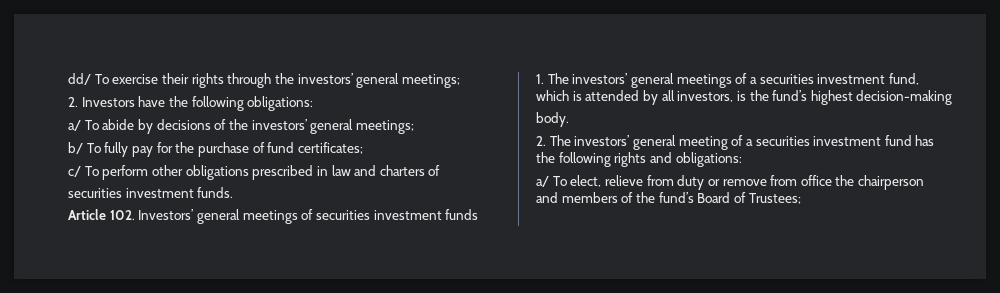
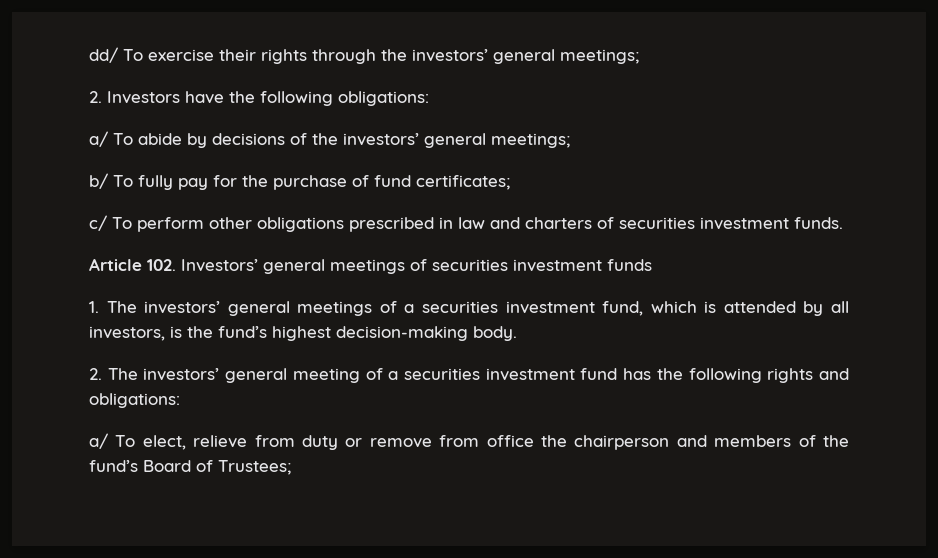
- c/ To perform other obligations prescribed in law and charters of
- securities investment funds.
+ c/ To perform other obligations prescribed in law and charters of securities investment funds.
- 1. The investors’ general meetings of a securities investment fund,
- which is attended by all investors, is the fund’s highest decision-making
- body.
+ 1. The investors’ general meetings of a securities investment fund, which is attended by all investors, is the fund’s highest decision-making body.
- 2. The investors’ general meeting of a securities investment fund has
- the following rights and obligations:
+ 2. The investors’ general meeting of a securities investment fund has the following rights and obligations:
- a/ To elect, relieve from duty or remove from office the chairperson
- and members of the fund’s Board of Trustees;
+ a/ To elect, relieve from duty or remove from office the chairperson and members of the fund’s Board of Trustees;

